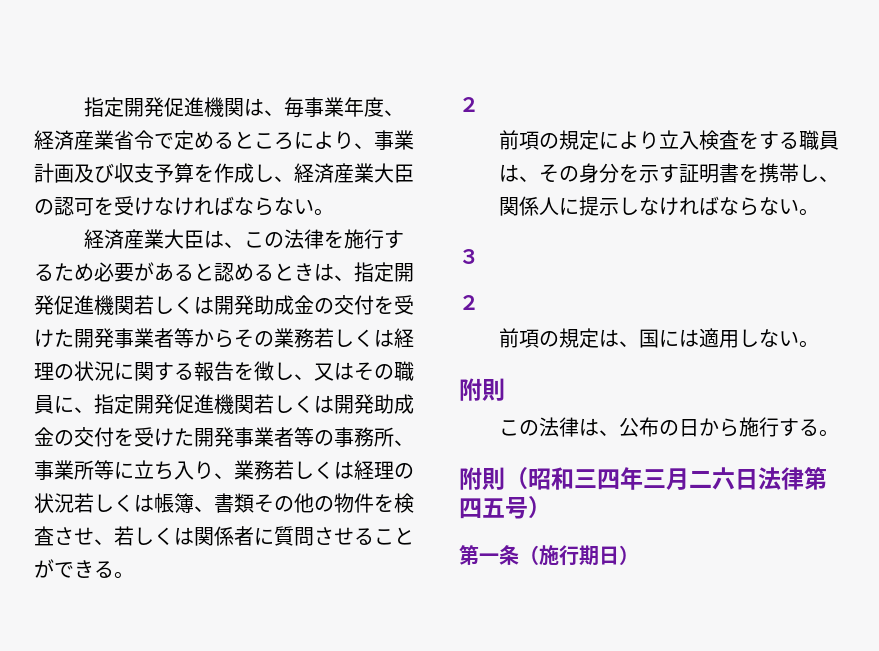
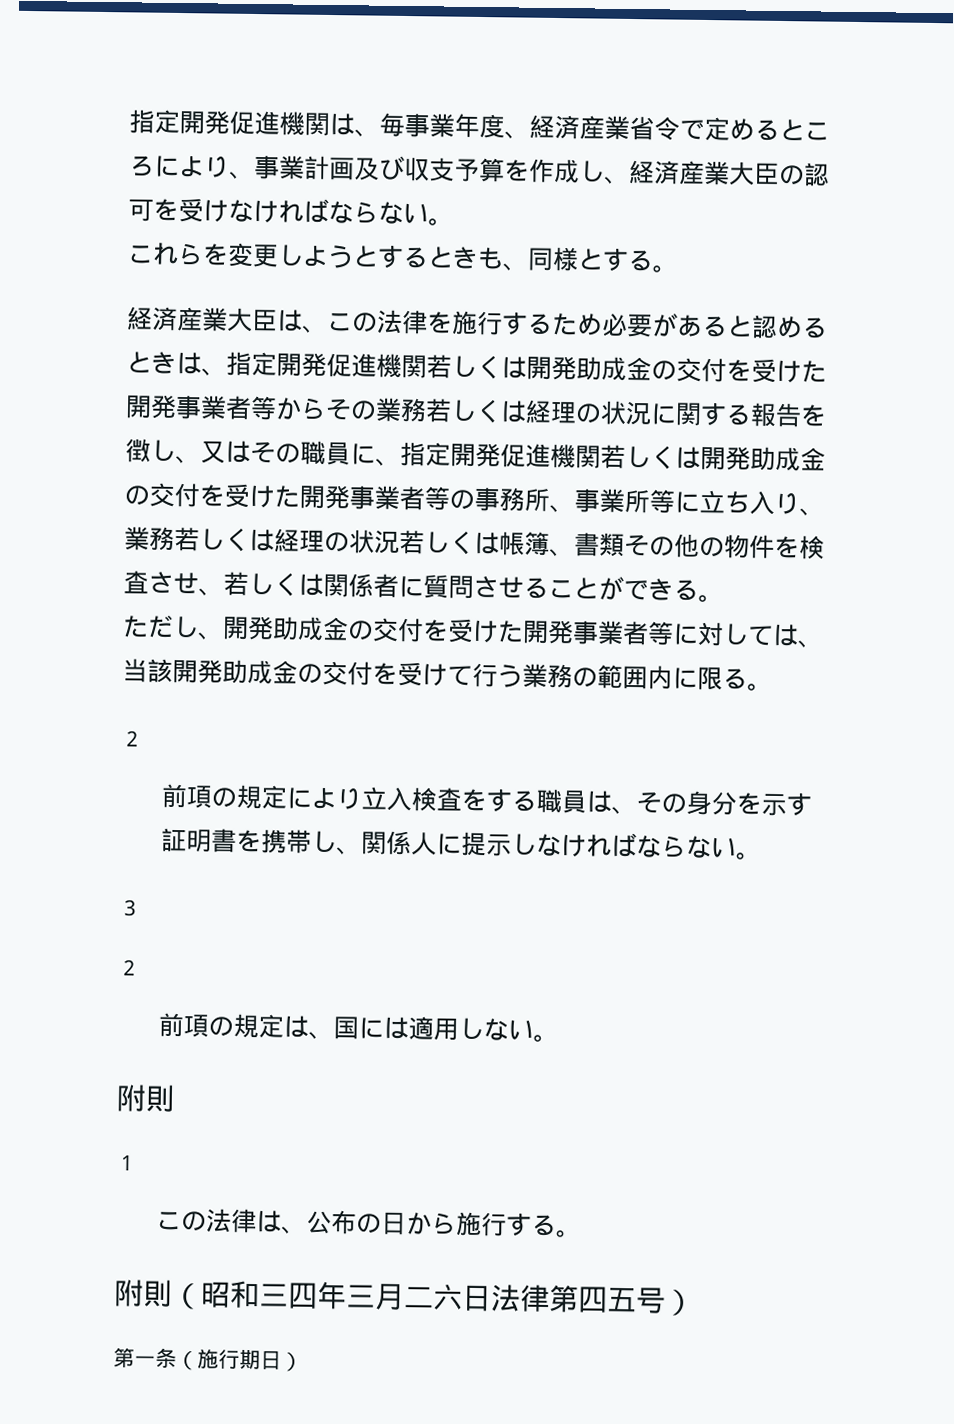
+ これらを変更しようとするときも、同様とする。
+ ただし、開発助成金の交付を受けた開発事業者等に対しては、当該開発助成金の交付を受けて行う業務の範囲内に限る。
+ １

